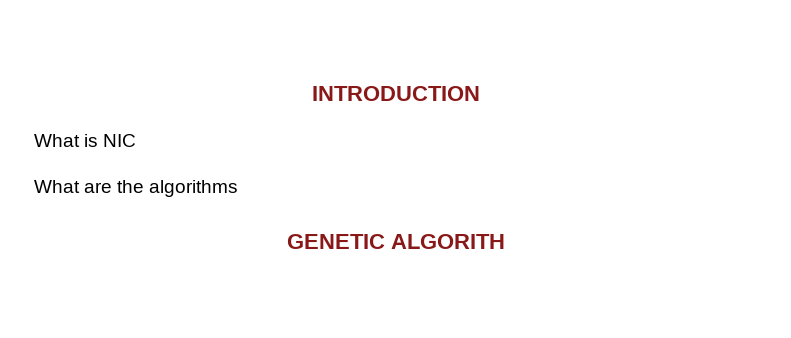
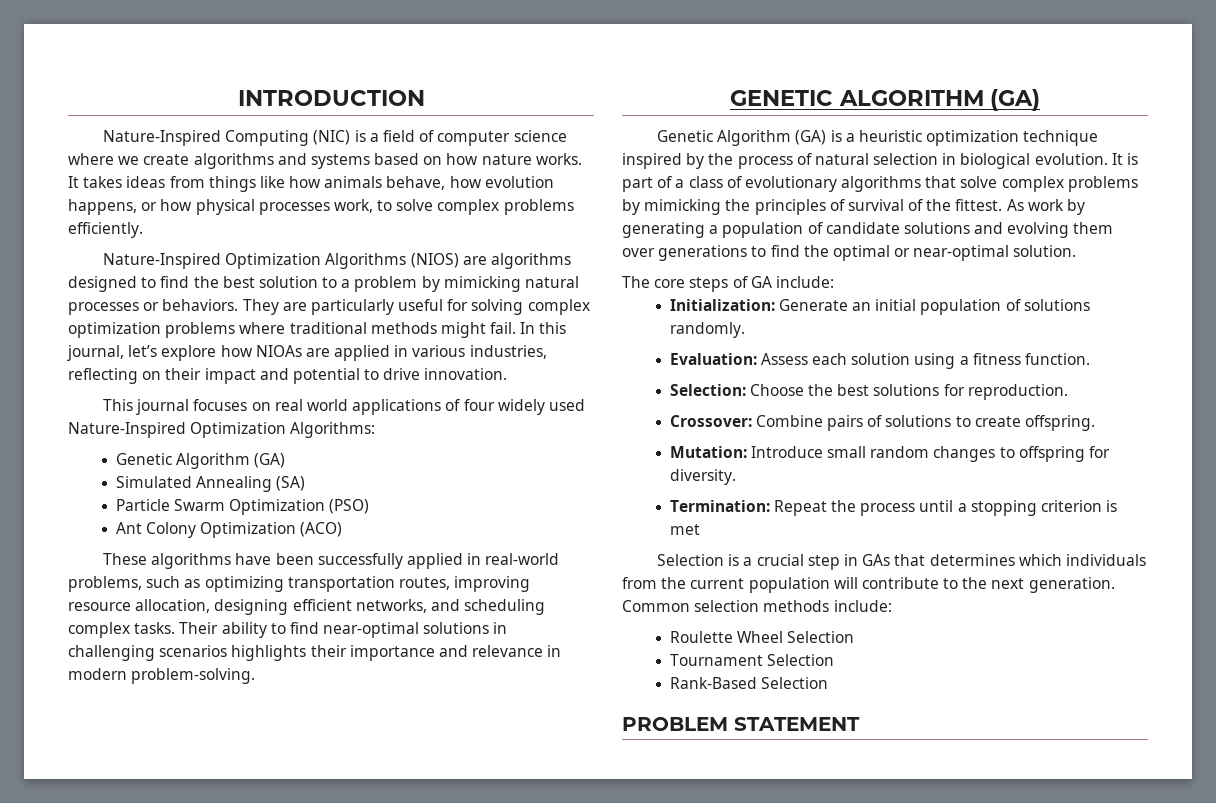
- What is NIC
- What are the algorithms
- GENETIC ALGORITH
+ Nature-Inspired Computing (NIC) is a field of computer science where we create algorithms and systems based on how nature works. It takes ideas from things like how animals behave, how evolution happens, or how physical processes work, to solve complex problems efficiently.
+ Nature-Inspired Optimization Algorithms (NIOS) are algorithms designed to find the best solution to a problem by mimicking natural processes or behaviors. They are particularly useful for solving complex optimization problems where traditional methods might fail. In this journal, let’s explore how NIOAs are applied in various industries, reflecting on their impact and potential to drive innovation.
+ This journal focuses on real world applications of four widely used Nature-Inspired Optimization Algorithms:
+ Genetic Algorithm (GA)
+ Simulated Annealing (SA)
+ Particle Swarm Optimization (PSO)
+ Ant Colony Optimization (ACO)
+ These algorithms have been successfully applied in real-world problems, such as optimizing transportation routes, improving resource allocation, designing efficient networks, and scheduling complex tasks. Their ability to find near-optimal solutions in challenging scenarios highlights their importance and relevance in modern problem-solving.
+ GENETIC ALGORITHM (GA)
+ Genetic Algorithm (GA) is a heuristic optimization technique inspired by the process of natural selection in biological evolution. It is part of a class of evolutionary algorithms that solve complex problems by mimicking the principles of survival of the fittest. As work by generating a population of candidate solutions and evolving them over generations to find the optimal or near-optimal solution.
+ The core steps of GA include:
+ Initialization: Generate an initial population of solutions randomly.
+ Evaluation: Assess each solution using a fitness function.
+ Selection: Choose the best solutions for reproduction.
+ Crossover: Combine pairs of solutions to create offspring.
+ Mutation: Introduce small random changes to offspring for diversity.
+ Termination: Repeat the process until a stopping criterion is met
+ Selection is a crucial step in GAs that determines which individuals from the current population will contribute to the next generation. Common selection methods include:
+ Roulette Wheel Selection
+ Tournament Selection
+ Rank-Based Selection
+ PROBLEM STATEMENT

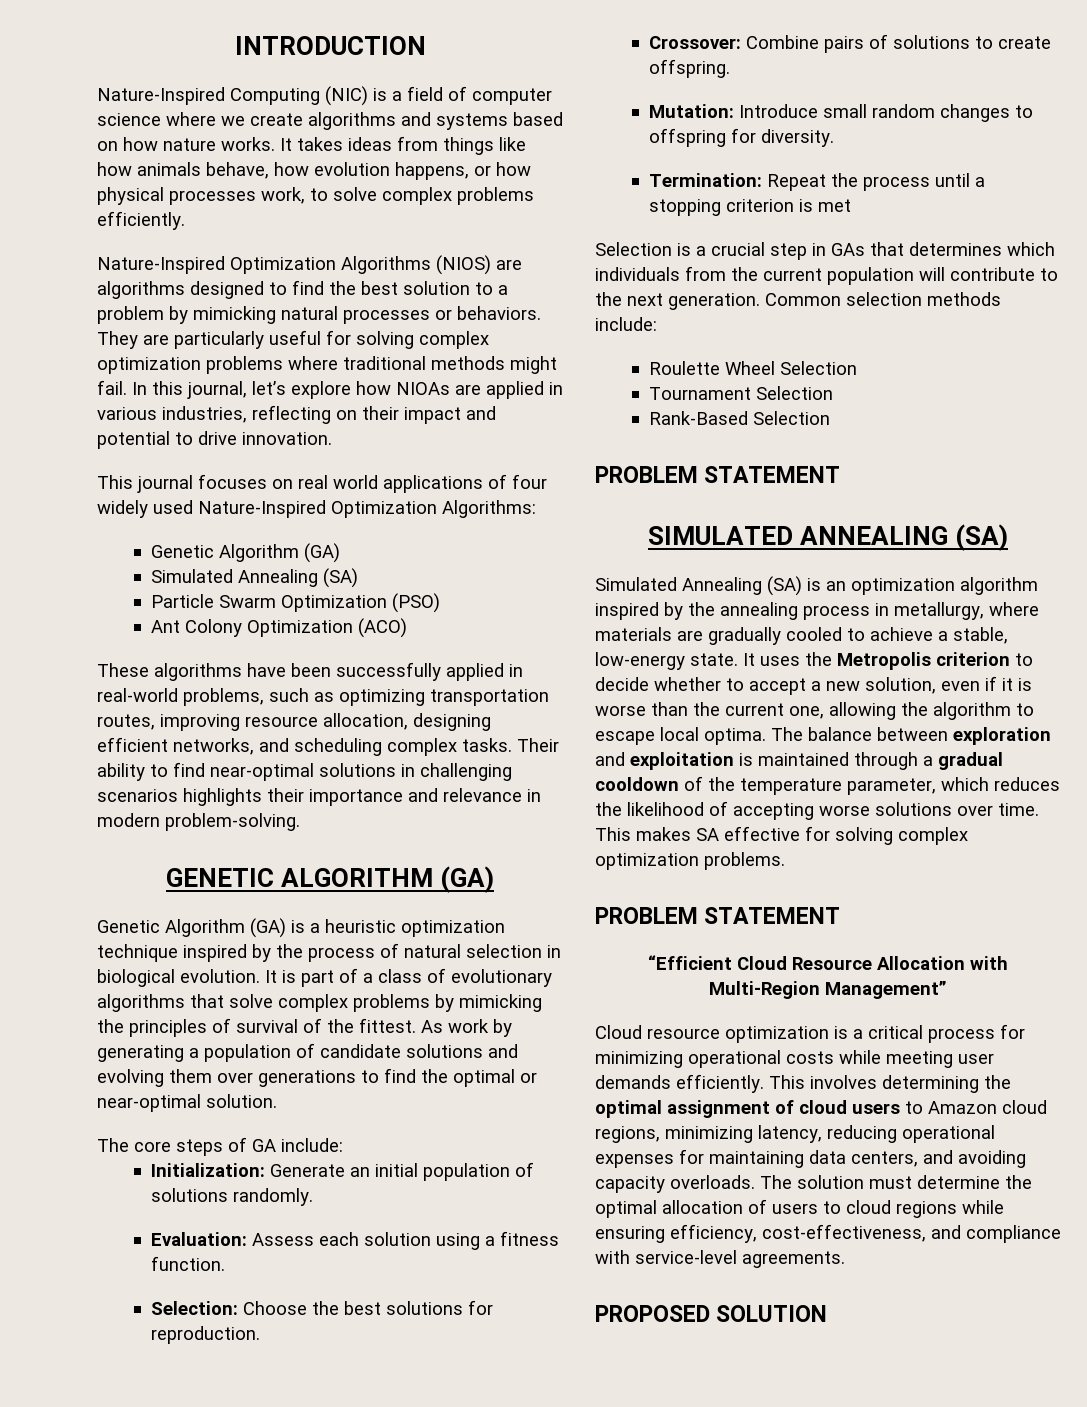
+ SIMULATED ANNEALING (SA)
+ Simulated Annealing (SA) is an optimization algorithm inspired by the annealing process in metallurgy, where materials are gradually cooled to achieve a stable, low-energy state. It uses the Metropolis criterion to decide whether to accept a new solution, even if it is worse than the current one, allowing the algorithm to escape local optima. The balance between exploration and exploitation is maintained through a gradual cooldown of the temperature parameter, which reduces the likelihood of accepting worse solutions over time. This makes SA effective for solving complex optimization problems.
+ PROBLEM STATEMENT
+ “Efficient Cloud Resource Allocation with Multi-Region Management”
+ Cloud resource optimization is a critical process for minimizing operational costs while meeting user demands efficiently. This involves determining the optimal assignment of cloud users to Amazon cloud regions, minimizing latency, reducing operational expenses for maintaining data centers, and avoiding capacity overloads. The solution must determine the optimal allocation of users to cloud regions while ensuring efficiency, cost-effectiveness, and compliance with service-level agreements.
+ PROPOSED SOLUTION

